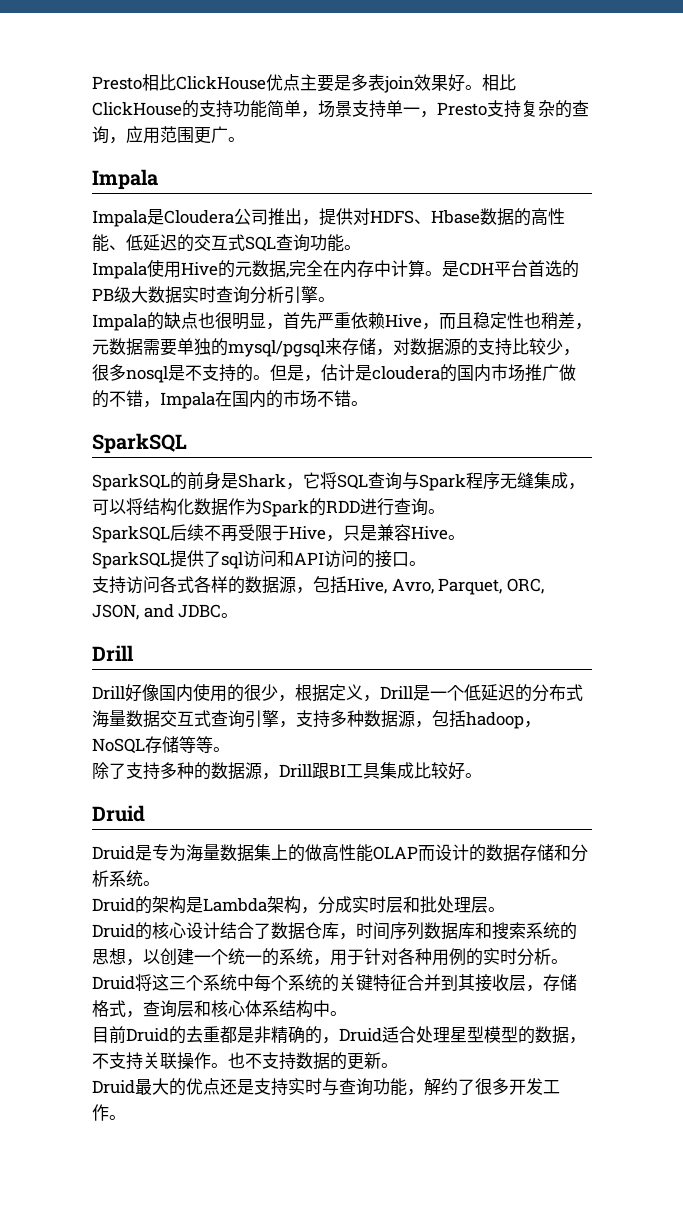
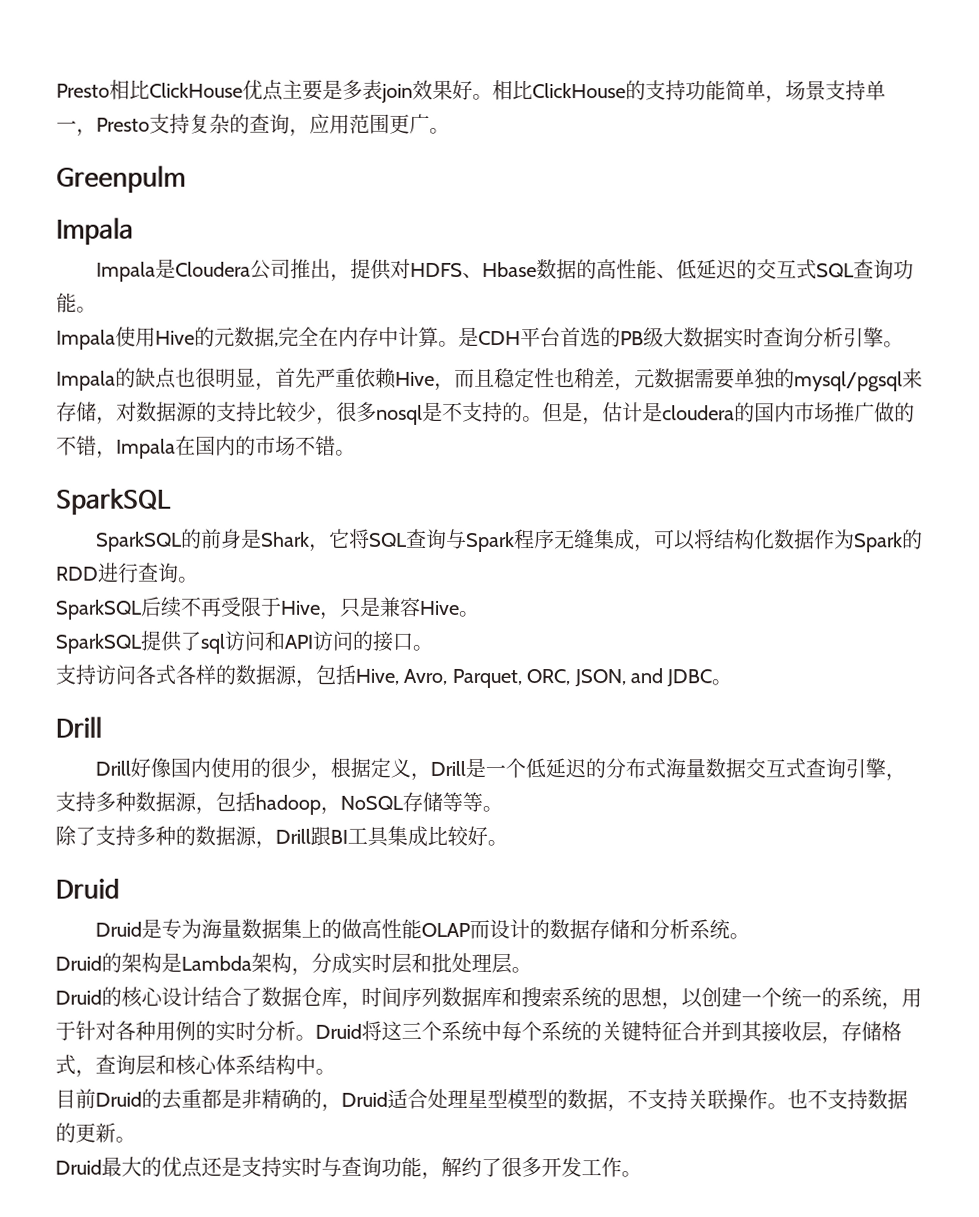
+ Greenpulm

